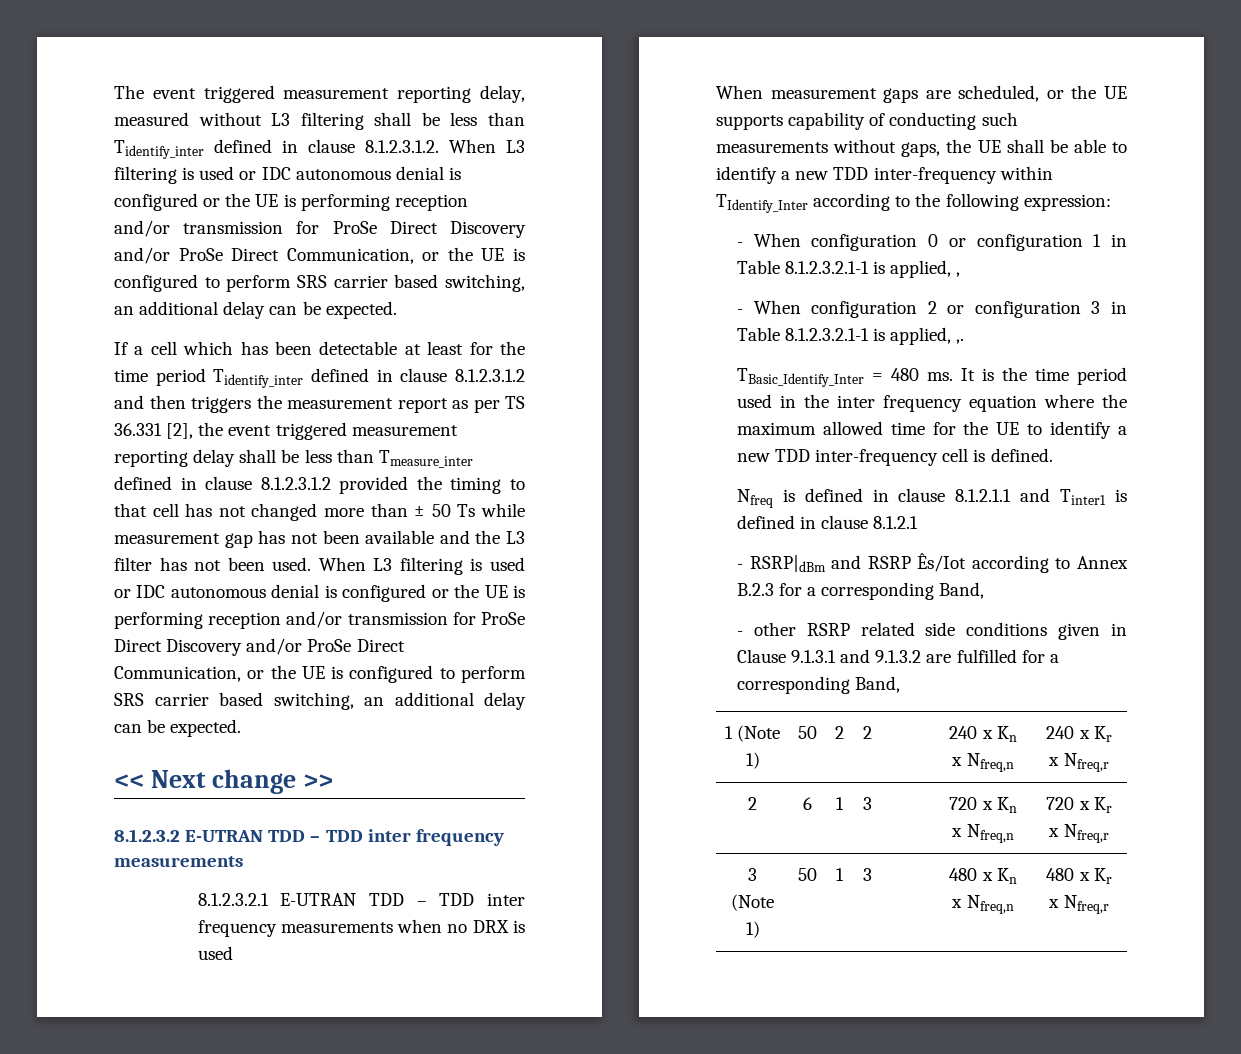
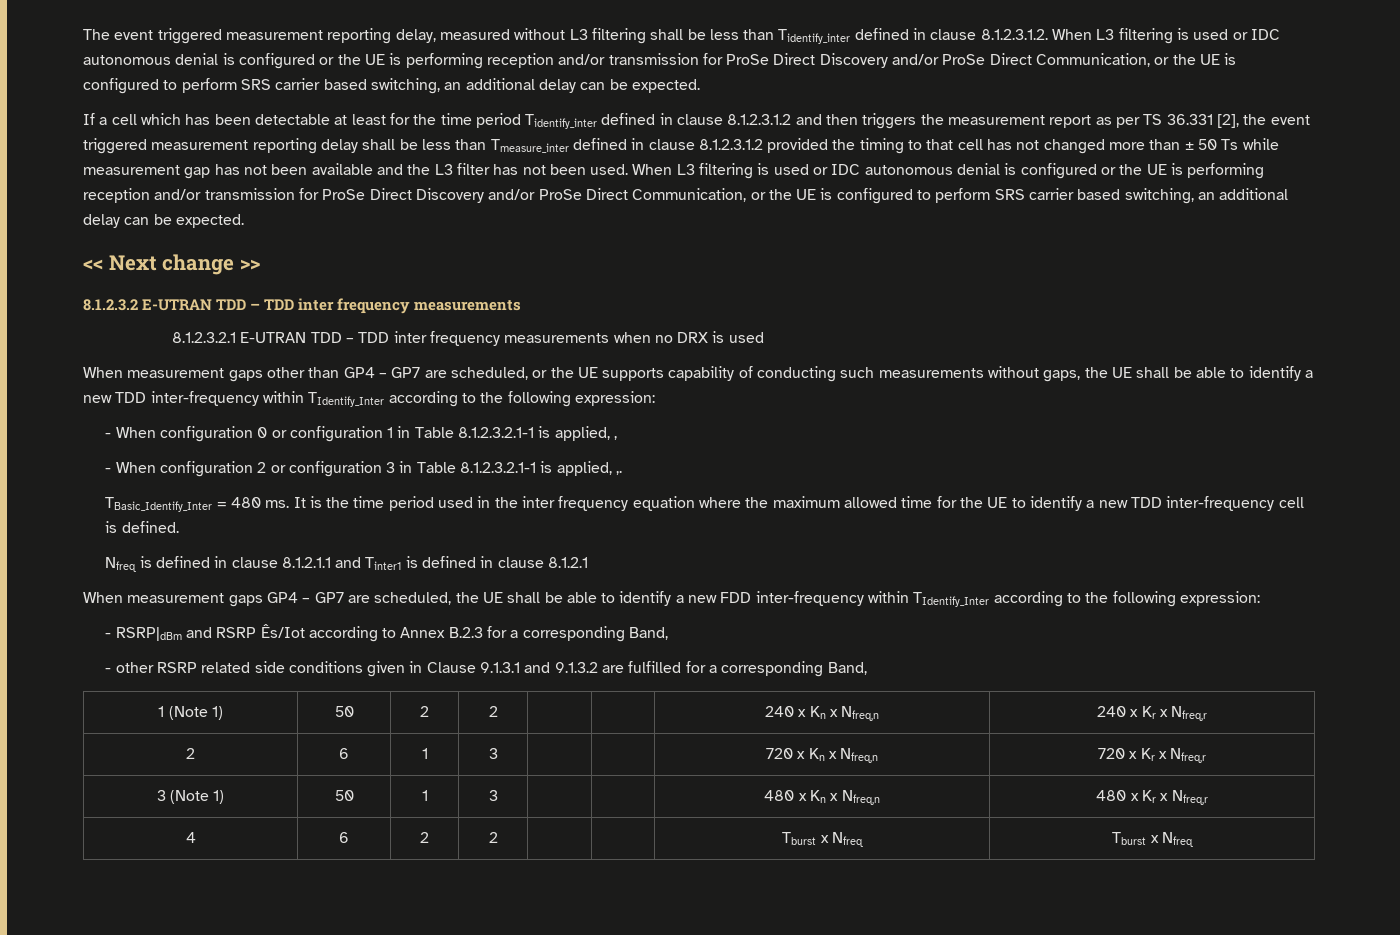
- When measurement gaps are scheduled, or the UE supports capability of conducting such measurements without gaps, the UE shall be able to identify a new TDD inter-frequency within TIdentify_Inter according to the following expression:
+ When measurement gaps other than GP4 – GP7 are scheduled, or the UE supports capability of conducting such measurements without gaps, the UE shall be able to identify a new TDD inter-frequency within TIdentify_Inter according to the following expression:
+ When measurement gaps GP4 – GP7 are scheduled, the UE shall be able to identify a new FDD inter-frequency within TIdentify_Inter according to the following expression:
+ 4 | 6 | 2 | 2 | | | Tburst x Nfreq | Tburst x Nfreq

